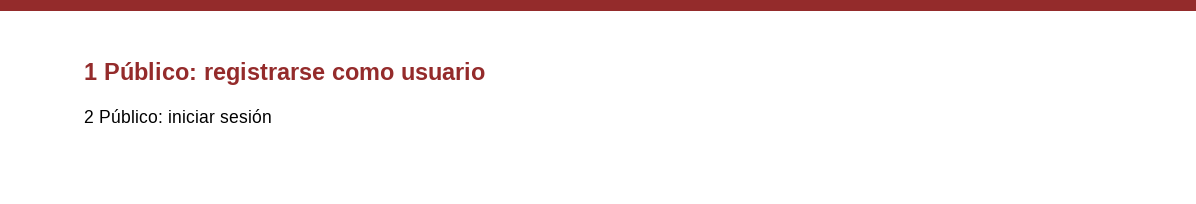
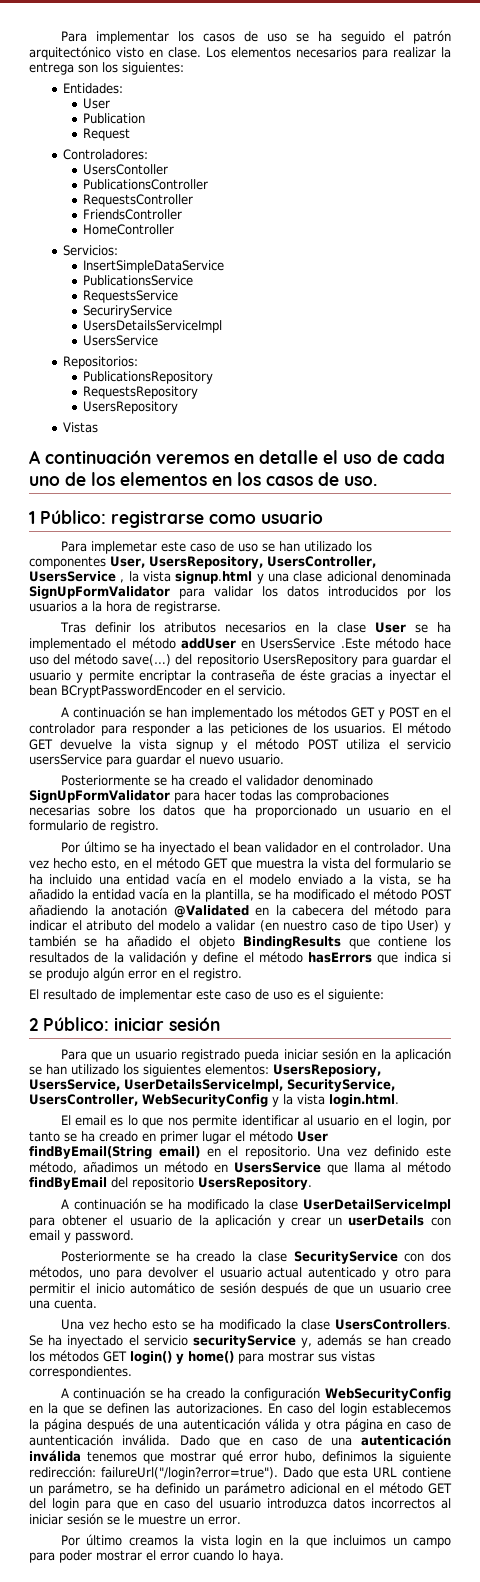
+ Para implementar los casos de uso se ha seguido el patrón arquitectónico visto en clase. Los elementos necesarios para realizar la entrega son los siguientes:
+ Entidades:
+ User
+ Publication
+ Request
+ Controladores:
+ UsersContoller
+ PublicationsController
+ RequestsController
+ FriendsController
+ HomeController
+ Servicios:
+ InsertSimpleDataService
+ PublicationsService
+ RequestsService
+ SecuriryService
+ UsersDetailsServiceImpl
+ UsersService
+ Repositorios:
+ PublicationsRepository
+ RequestsRepository
+ UsersRepository
+ Vistas
+ A continuación veremos en detalle el uso de cada uno de los elementos en los casos de uso.
+ Para implemetar este caso de uso se han utilizado los componentes User, UsersRepository, UsersController, UsersService , la vista signup.html y una clase adicional denominada SignUpFormValidator para validar los datos introducidos por los usuarios a la hora de registrarse.
+ Tras definir los atributos necesarios en la clase User se ha implementado el método addUser en UsersService .Este método hace uso del método save(…) del repositorio UsersRepository para guardar el usuario y permite encriptar la contraseña de éste gracias a inyectar el bean BCryptPasswordEncoder en el servicio.
+ A continuación se han implementado los métodos GET y POST en el controlador para responder a las peticiones de los usuarios. El método GET devuelve la vista signup y el método POST utiliza el servicio usersService para guardar el nuevo usuario.
+ Posteriormente se ha creado el validador denominado SignUpFormValidator para hacer todas las comprobaciones necesarias sobre los datos que ha proporcionado un usuario en el formulario de registro.
+ Por último se ha inyectado el bean validador en el controlador. Una vez hecho esto, en el método GET que muestra la vista del formulario se ha incluido una entidad vacía en el modelo enviado a la vista, se ha añadido la entidad vacía en la plantilla, se ha modificado el método POST añadiendo la anotación @Validated en la cabecera del método para indicar el atributo del modelo a validar (en nuestro caso de tipo User) y también se ha añadido el objeto BindingResults que contiene los resultados de la validación y define el método hasErrors que indica si se produjo algún error en el registro.
+ El resultado de implementar este caso de uso es el siguiente:
  2 Público: iniciar sesión
+ Para que un usuario registrado pueda iniciar sesión en la aplicación se han utilizado los siguientes elementos: UsersReposiory, UsersService, UserDetailsServiceImpl, SecurityService, UsersController, WebSecurityConfig y la vista login.html.
+ El email es lo que nos permite identificar al usuario en el login, por tanto se ha creado en primer lugar el método User findByEmail(String email) en el repositorio. Una vez definido este método, añadimos un método en UsersService que llama al método findByEmail del repositorio UsersRepository.
+ A continuación se ha modificado la clase UserDetailServiceImpl para obtener el usuario de la aplicación y crear un userDetails con email y password.
+ Posteriormente se ha creado la clase SecurityService con dos métodos, uno para devolver el usuario actual autenticado y otro para permitir el inicio automático de sesión después de que un usuario cree una cuenta.
+ Una vez hecho esto se ha modificado la clase UsersControllers. Se ha inyectado el servicio securityService y, además se han creado los métodos GET login() y home() para mostrar sus vistas correspondientes.
+ A continuación se ha creado la configuración WebSecurityConfig en la que se definen las autorizaciones. En caso del login establecemos la página después de una autenticación válida y otra página en caso de auntenticación inválida. Dado que en caso de una autenticación inválida tenemos que mostrar qué error hubo, definimos la siguiente redirección: failureUrl("/login?error=true"). Dado que esta URL contiene un parámetro, se ha definido un parámetro adicional en el método GET del login para que en caso del usuario introduzca datos incorrectos al iniciar sesión se le muestre un error.
+ Por último creamos la vista login en la que incluimos un campo para poder mostrar el error cuando lo haya.

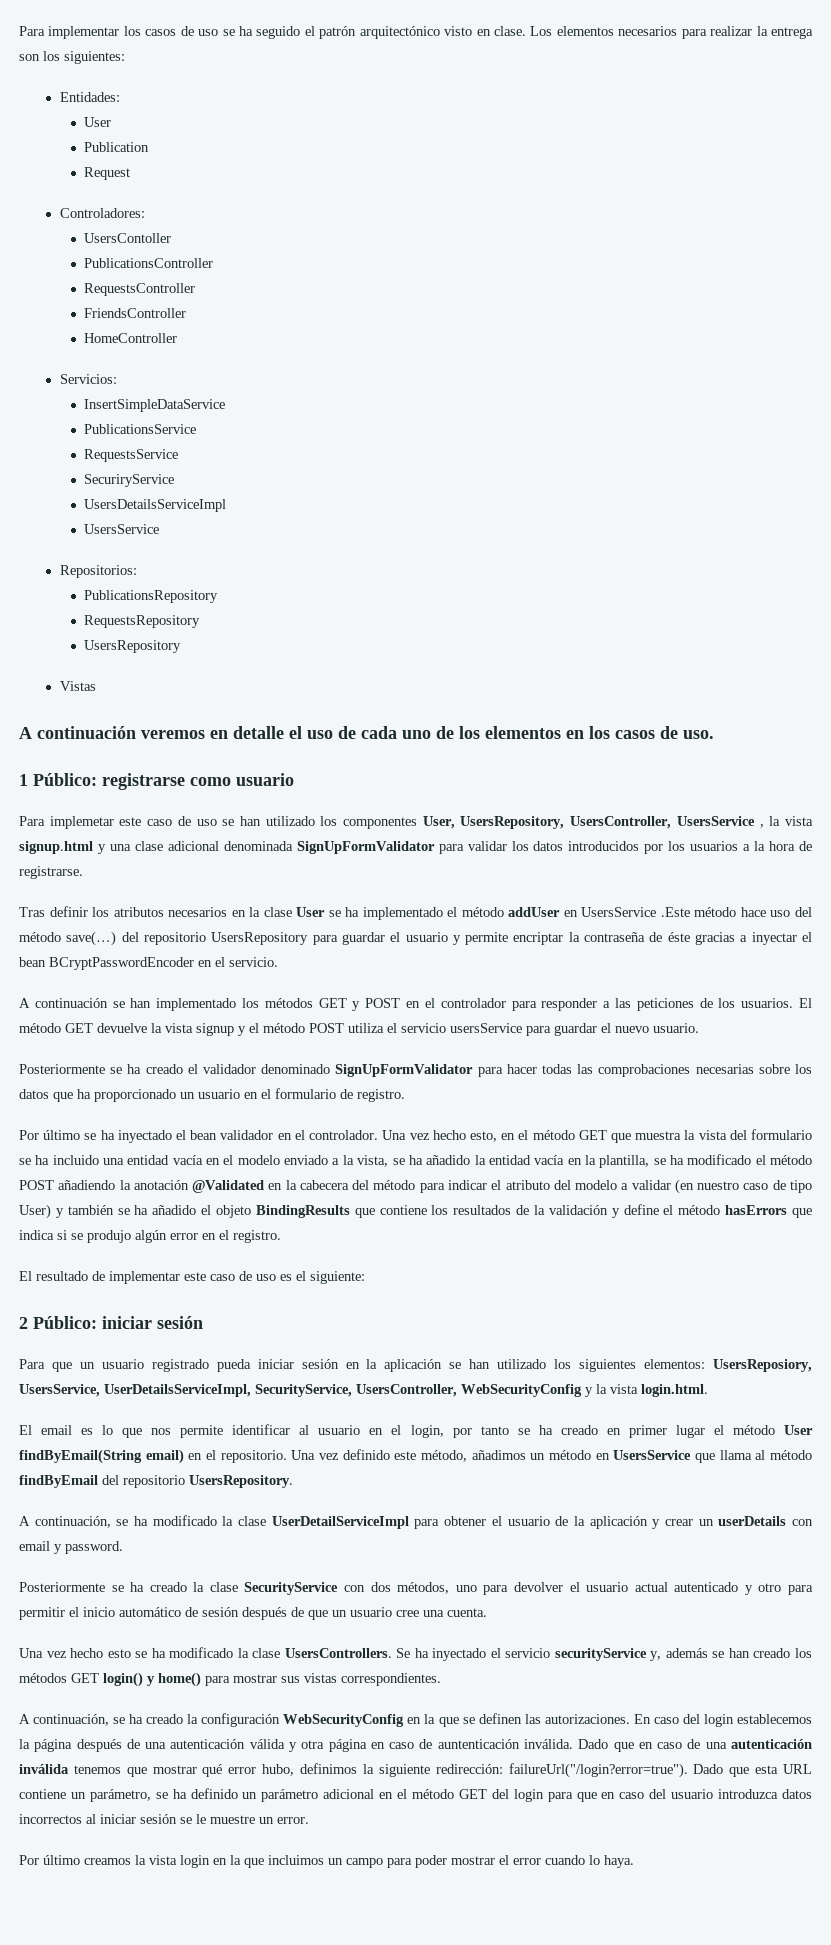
- A continuación se ha modificado la clase UserDetailServiceImpl para obtener el usuario de la aplicación y crear un userDetails con email y password.
+ A continuación, se ha modificado la clase UserDetailServiceImpl para obtener el usuario de la aplicación y crear un userDetails con email y password.
- A continuación se ha creado la configuración WebSecurityConfig en la que se definen las autorizaciones.
+ A continuación, se ha creado la configuración WebSecurityConfig en la que se definen las autorizaciones.

